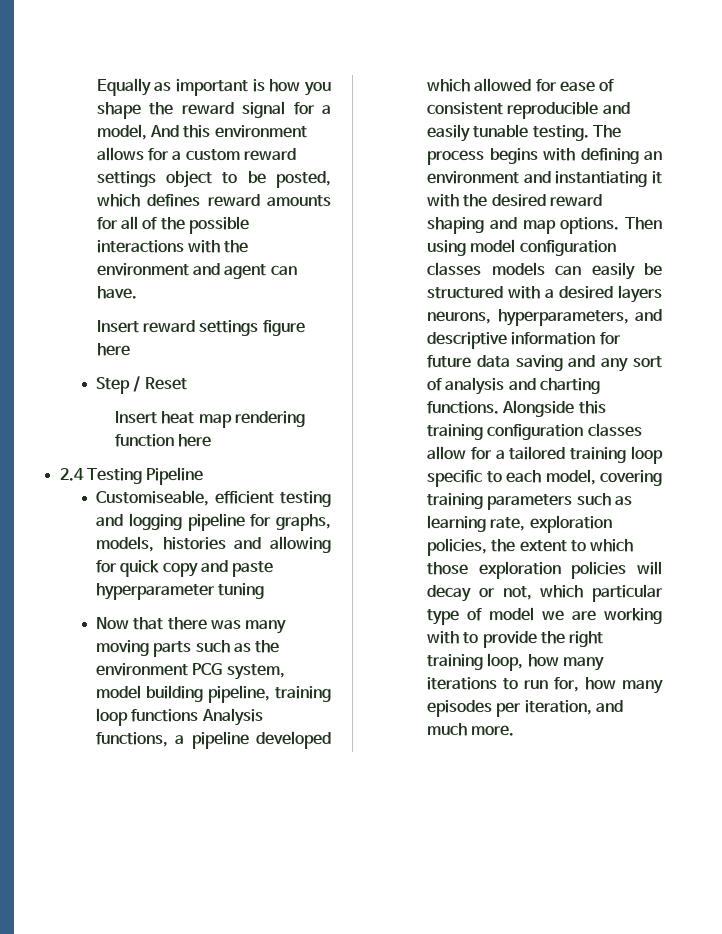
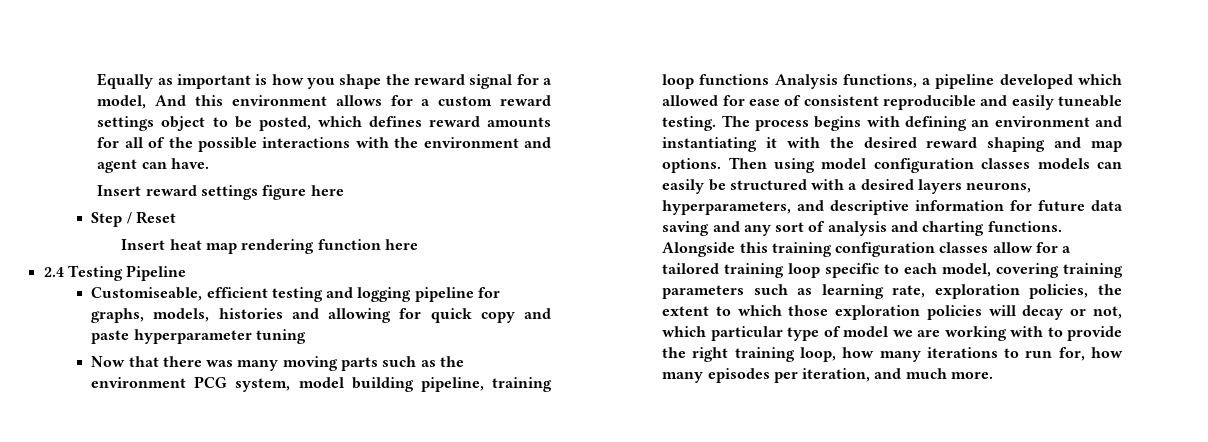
- Now that there was many moving parts such as the environment PCG system, model building pipeline, training loop functions Analysis functions, a pipeline developed which allowed for ease of consistent reproducible and easily tunable testing.
+ Now that there was many moving parts such as the environment PCG system, model building pipeline, training loop functions Analysis functions, a pipeline developed which allowed for ease of consistent reproducible and easily tuneable testing.

